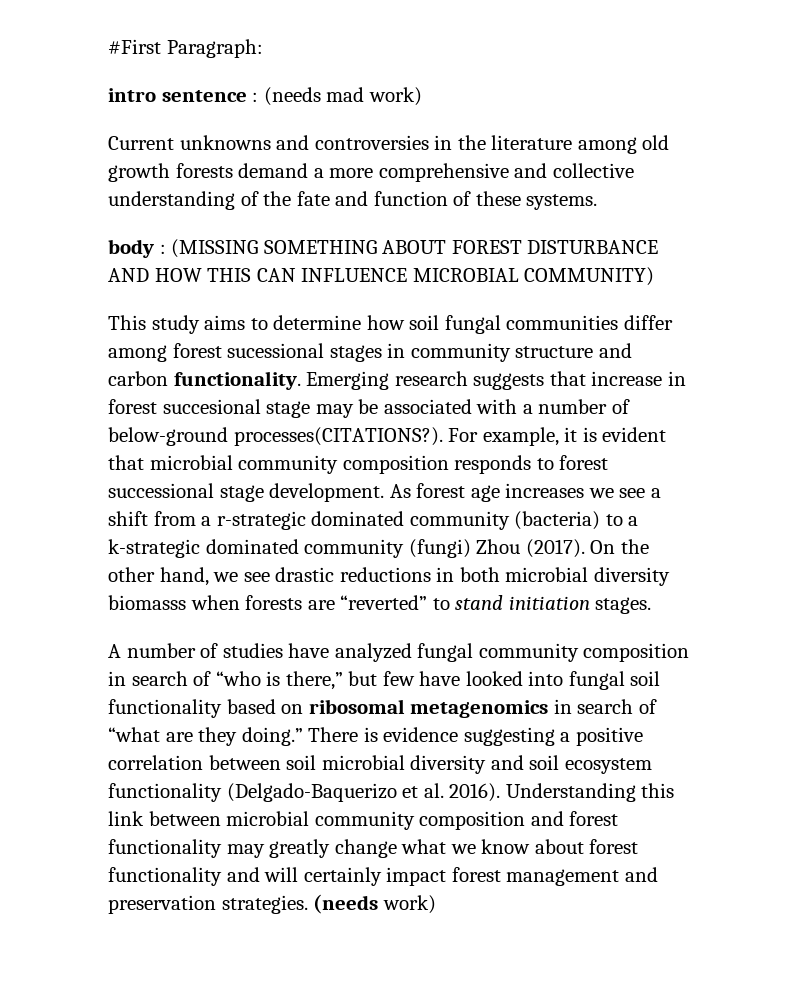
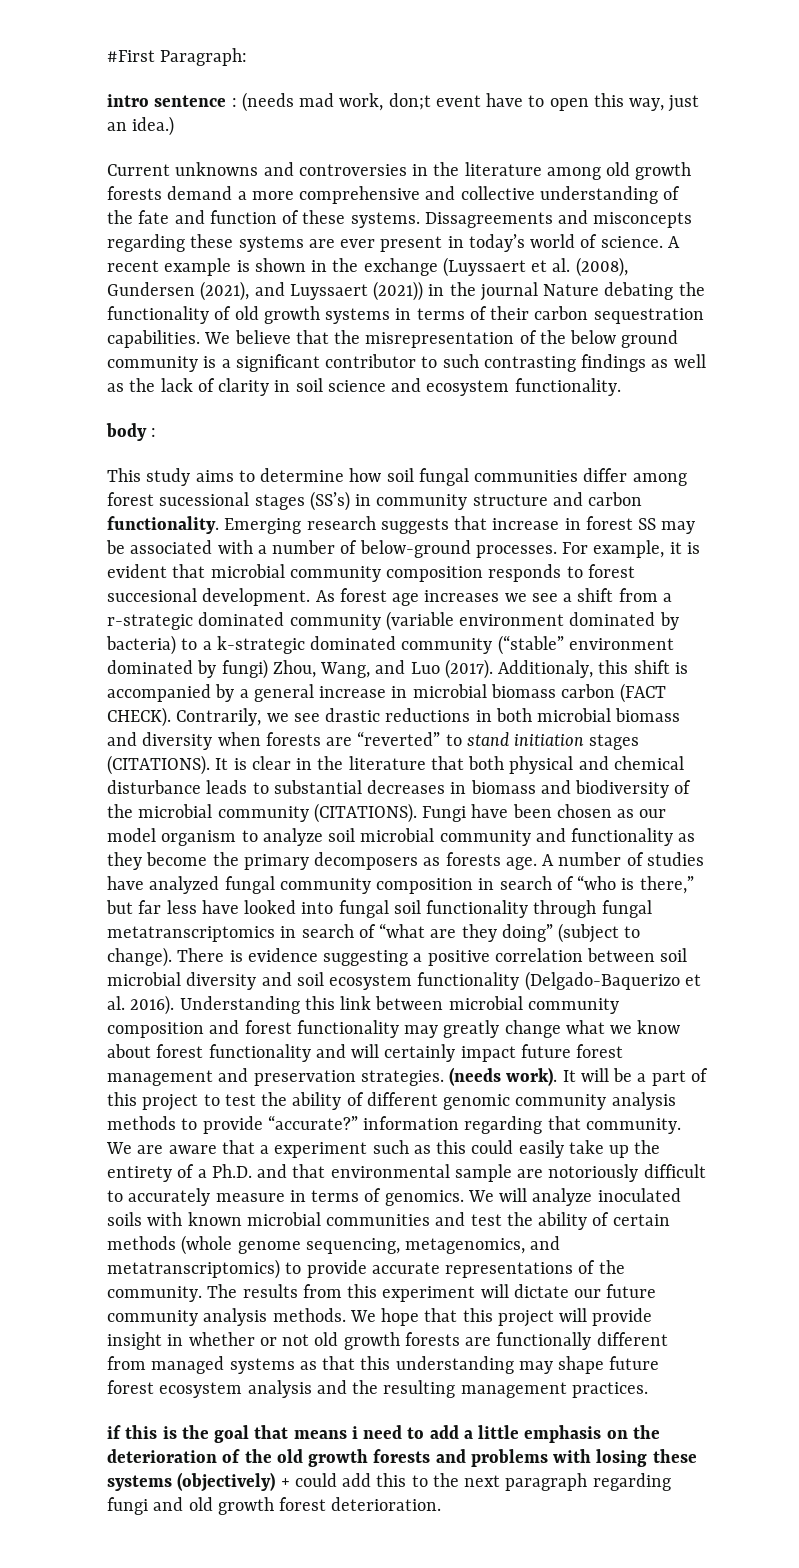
- intro sentence : (needs mad work)
+ intro sentence : (needs mad work, don;t event have to open this way, just an idea.)
- Current unknowns and controversies in the literature among old growth forests demand a more comprehensive and collective understanding of the fate and function of these systems.
- body : (MISSING SOMETHING ABOUT FOREST DISTURBANCE AND HOW THIS CAN INFLUENCE MICROBIAL COMMUNITY)
+ Current unknowns and controversies in the literature among old growth forests demand a more comprehensive and collective understanding of the fate and function of these systems. Dissagreements and misconcepts regarding these systems are ever present in today’s world of science. A recent example is shown in the exchange (Luyssaert et al. (2008), Gundersen (2021), and Luyssaert (2021)) in the journal Nature debating the functionality of old growth systems in terms of their carbon sequestration capabilities. We believe that the misrepresentation of the below ground community is a significant contributor to such contrasting findings as well as the lack of clarity in soil science and ecosystem functionality.
+ body :
- This study aims to determine how soil fungal communities differ among forest sucessional stages in community structure and carbon functionality.
+ This study aims to determine how soil fungal communities differ among forest sucessional stages (SS’s) in community structure and carbon functionality.
- Emerging research suggests that increase in forest succesional stage may be associated with a number of below-ground processes(CITATIONS?).
+ Emerging research suggests that increase in forest SS may be associated with a number of below-ground processes.
- For example, it is evident that microbial community composition responds to forest successional stage development.
+ For example, it is evident that microbial community composition responds to forest succesional development.
- As forest age increases we see a shift from a r-strategic dominated community (bacteria) to a k-strategic dominated community (fungi) Zhou (2017). On the other hand, we see drastic reductions in both microbial diversity biomasss when forests are “reverted” to stand initiation stages.
- A number of studies have analyzed fungal community composition in search of “who is there,” but few have looked into fungal soil functionality based on ribosomal metagenomics in search of “what are they doing.”
+ As forest age increases we see a shift from a r-strategic dominated community (variable environment dominated by bacteria) to a k-strategic dominated community (“stable” environment dominated by fungi) Zhou, Wang, and Luo (2017). Additionaly, this shift is accompanied by a general increase in microbial biomass carbon (FACT CHECK). Contrarily, we see drastic reductions in both microbial biomass and diversity when forests are “reverted” to stand initiation stages (CITATIONS). It is clear in the literature that both physical and chemical disturbance leads to substantial decreases in biomass and biodiversity of the microbial community (CITATIONS). Fungi have been chosen as our model organism to analyze soil microbial community and functionality as they become the primary decomposers as forests age. A number of studies have analyzed fungal community composition in search of “who is there,” but far less have looked into fungal soil functionality through fungal metatranscriptomics in search of “what are they doing” (subject to change).
- Understanding this link between microbial community composition and forest functionality may greatly change what we know about forest functionality and will certainly impact forest management and preservation strategies.
+ Understanding this link between microbial community composition and forest functionality may greatly change what we know about forest functionality and will certainly impact future forest management and preservation strategies.
- (needs work)
+ (needs work). It will be a part of this project to test the ability of different genomic community analysis methods to provide “accurate?” information regarding that community. We are aware that a experiment such as this could easily take up the entirety of a Ph.D. and that environmental sample are notoriously difficult to accurately measure in terms of genomics. We will analyze inoculated soils with known microbial communities and test the ability of certain methods (whole genome sequencing, metagenomics, and metatranscriptomics) to provide accurate representations of the community. The results from this experiment will dictate our future community analysis methods. We hope that this project will provide insight in whether or not old growth forests are functionally different from managed systems as that this understanding may shape future forest ecosystem analysis and the resulting management practices.
+ if this is the goal that means i need to add a little emphasis on the deterioration of the old growth forests and problems with losing these systems (objectively) + could add this to the next paragraph regarding fungi and old growth forest deterioration.

